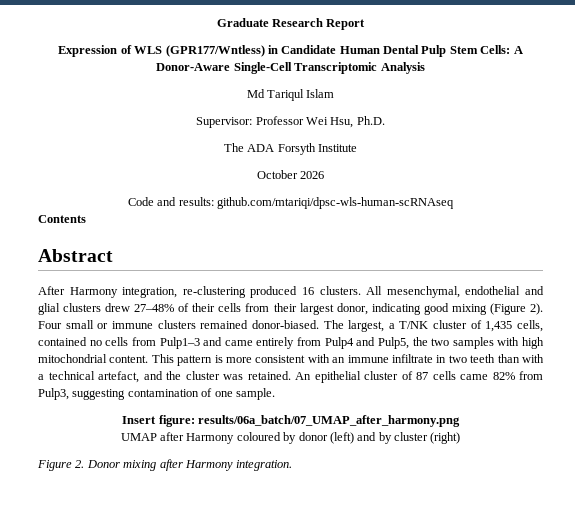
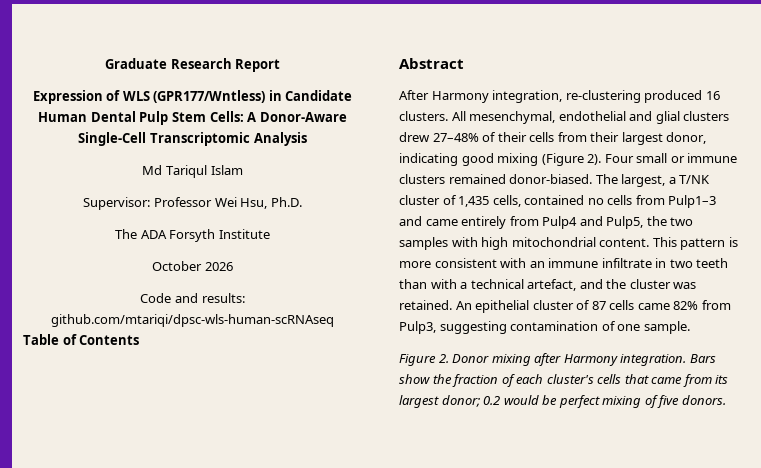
- Contents
+ Table of Contents
- Insert figure: results/06a_batch/07_UMAP_after_harmony.png
- UMAP after Harmony coloured by donor (left) and by cluster (right)
+ Bars show the fraction of each cluster's cells that came from its largest donor; 0.2 would be perfect mixing of five donors.

